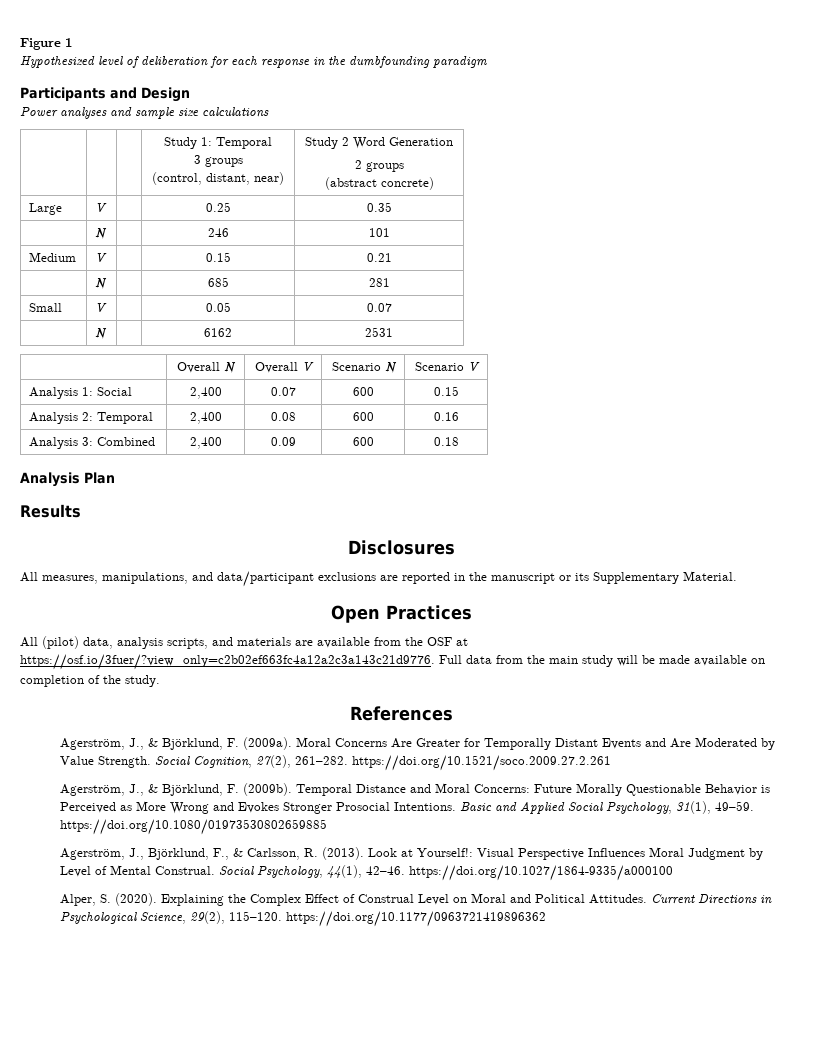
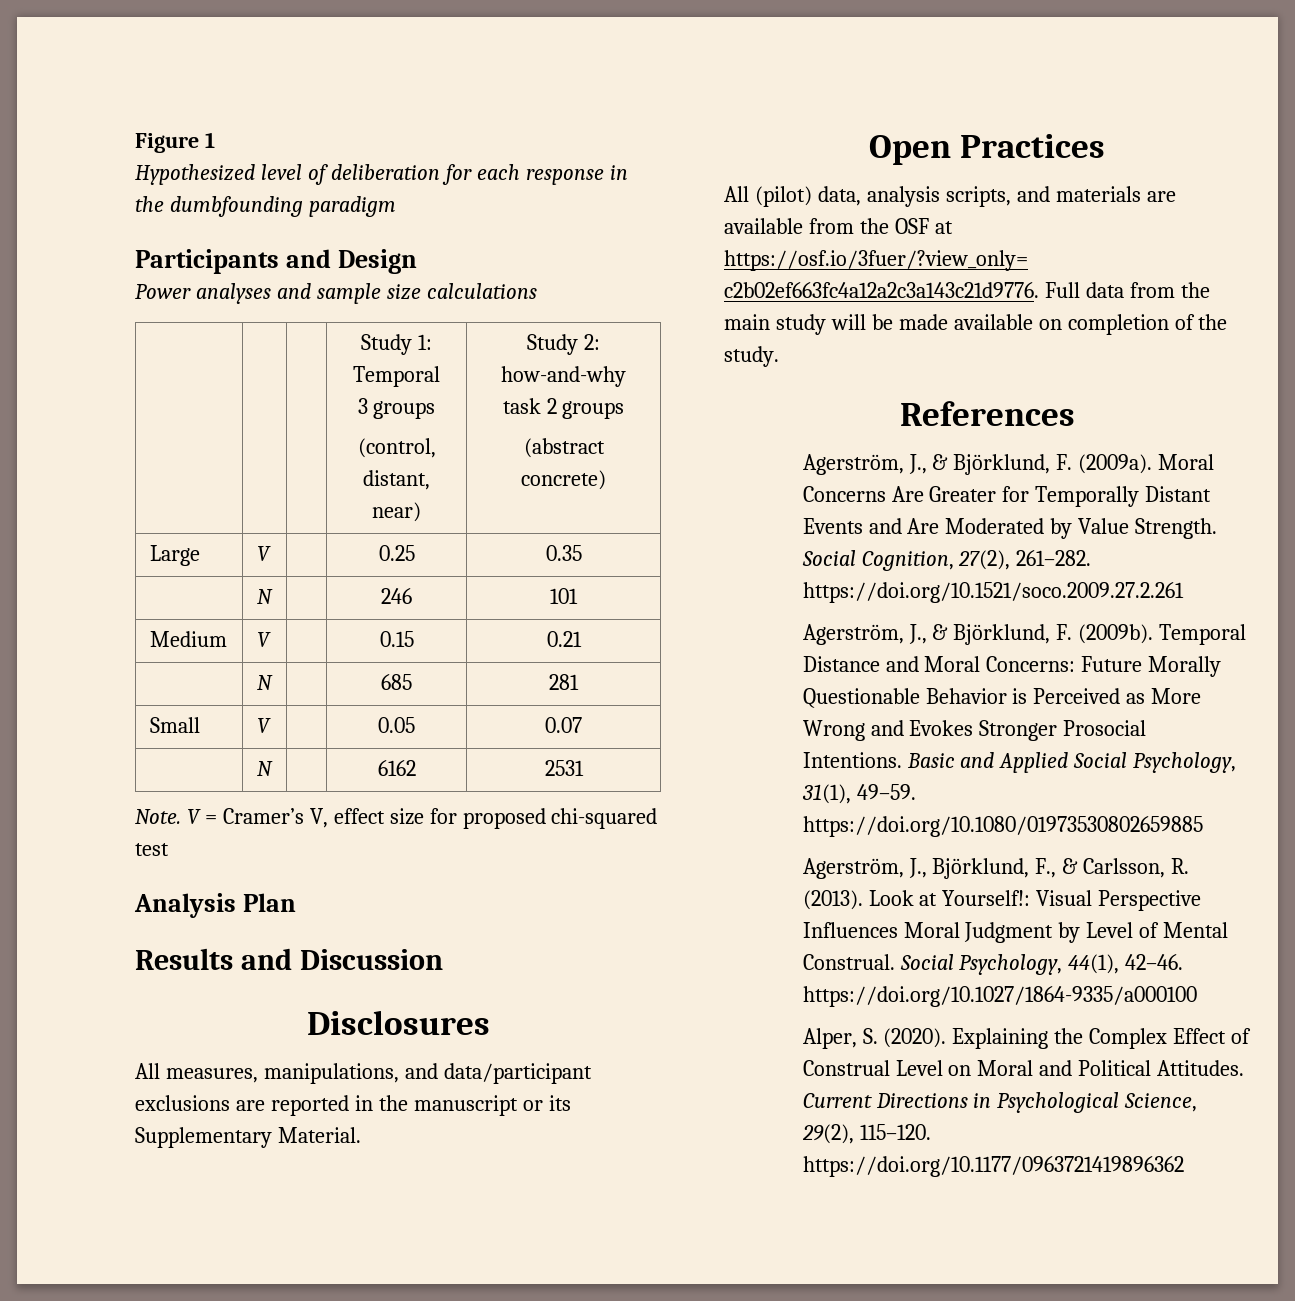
  | | | Study 1: Temporal
  3 groups
- (control, distant, near) | Study 2 Word Generation
- 2 groups
+ (control, distant, near) | Study 2: how-and-why task 2 groups
- | Overall N | Overall V | Scenario N | Scenario V
- Analysis 1: Social | 2,400 | 0.07 | 600 | 0.15
- Analysis 2: Temporal | 2,400 | 0.08 | 600 | 0.16
- Analysis 3: Combined | 2,400 | 0.09 | 600 | 0.18
+ Note. V = Cramer’s V, effect size for proposed chi-squared test
- Results
+ Results and Discussion

